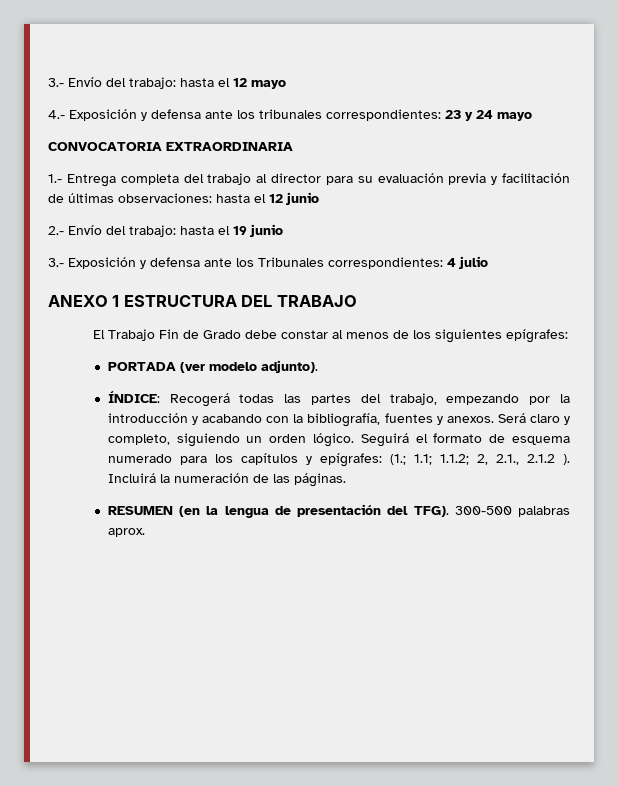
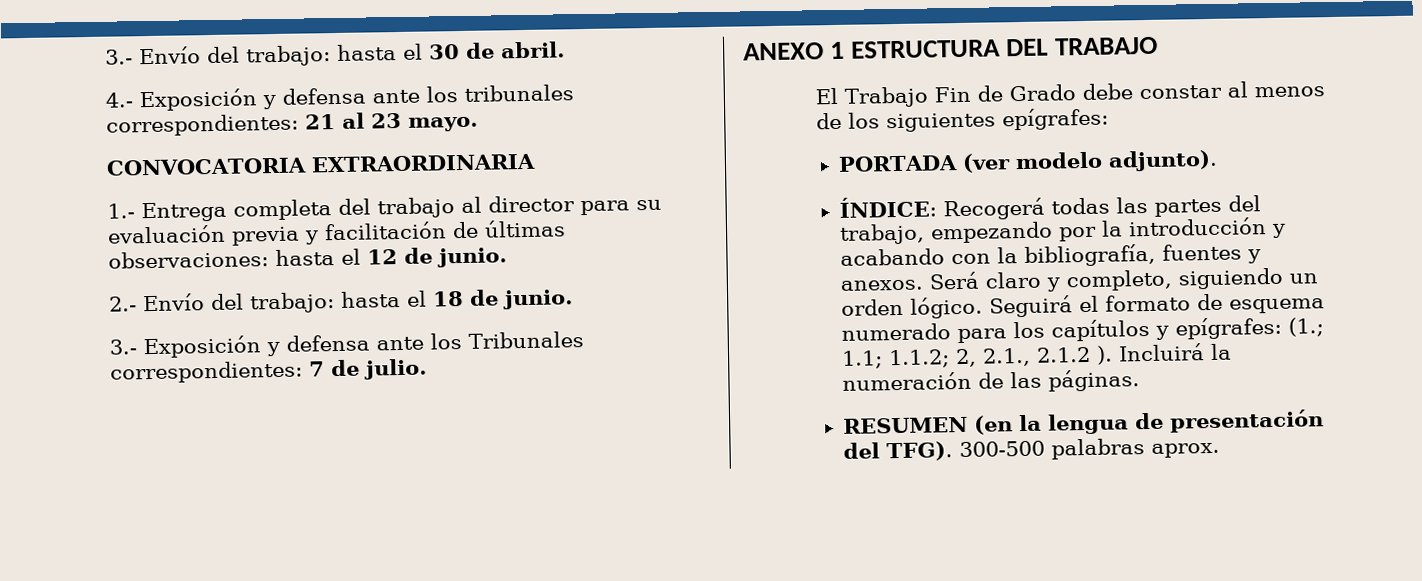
- 3.- Envío del trabajo: hasta el 12 mayo
+ 3.- Envío del trabajo: hasta el 30 de abril.
- 4.- Exposición y defensa ante los tribunales correspondientes: 23 y 24 mayo
+ 4.- Exposición y defensa ante los tribunales correspondientes: 21 al 23 mayo.
- 1.- Entrega completa del trabajo al director para su evaluación previa y facilitación de últimas observaciones: hasta el 12 junio
+ 1.- Entrega completa del trabajo al director para su evaluación previa y facilitación de últimas observaciones: hasta el 12 de junio.
- 2.- Envío del trabajo: hasta el 19 junio
+ 2.- Envío del trabajo: hasta el 18 de junio.
- 3.- Exposición y defensa ante los Tribunales correspondientes: 4 julio
+ 3.- Exposición y defensa ante los Tribunales correspondientes: 7 de julio.

